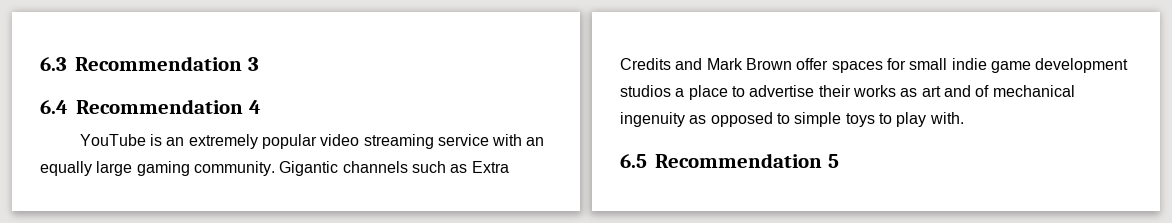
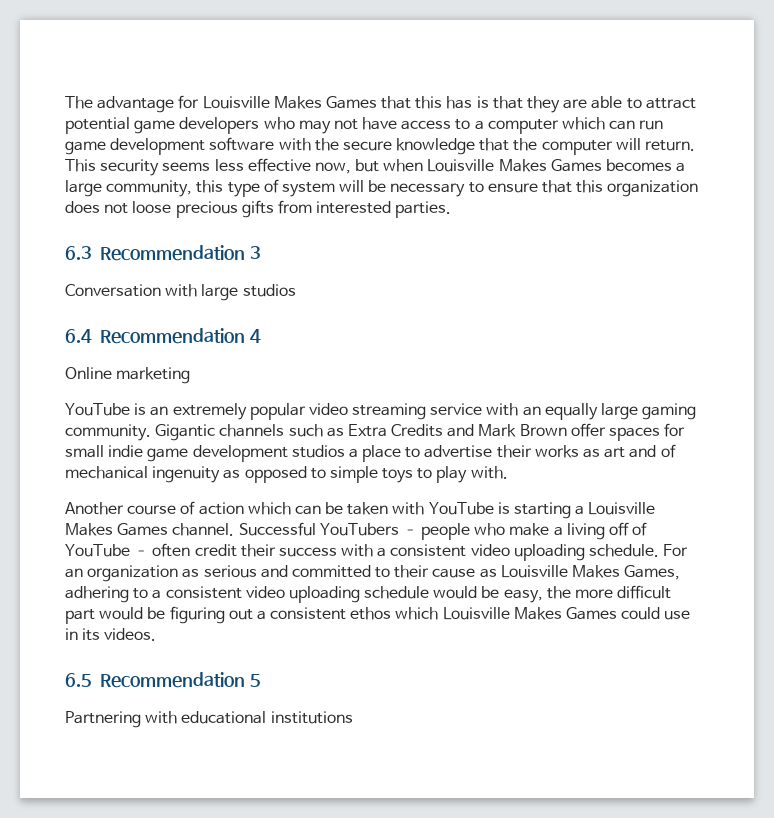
+ The advantage for Louisville Makes Games that this has is that they are able to attract potential game developers who may not have access to a computer which can run game development software with the secure knowledge that the computer will return. This security seems less effective now, but when Louisville Makes Games becomes a large community, this type of system will be necessary to ensure that this organization does not loose precious gifts from interested parties.
+ Conversation with large studios
+ Online marketing
+ Another course of action which can be taken with YouTube is starting a Louisville Makes Games channel. Successful YouTubers – people who make a living off of YouTube – often credit their success with a consistent video uploading schedule. For an organization as serious and committed to their cause as Louisville Makes Games, adhering to a consistent video uploading schedule would be easy, the more difficult part would be figuring out a consistent ethos which Louisville Makes Games could use in its videos.
+ Partnering with educational institutions

